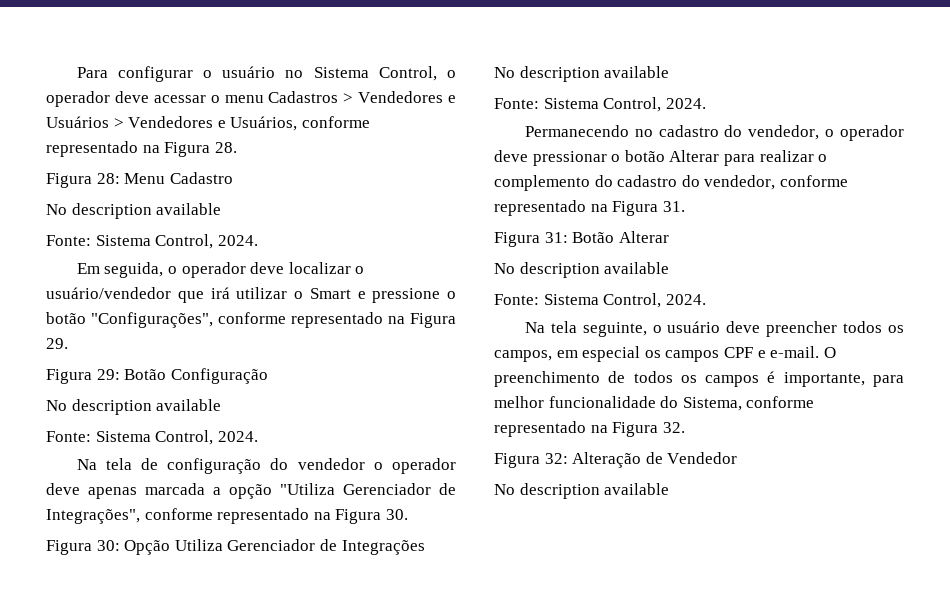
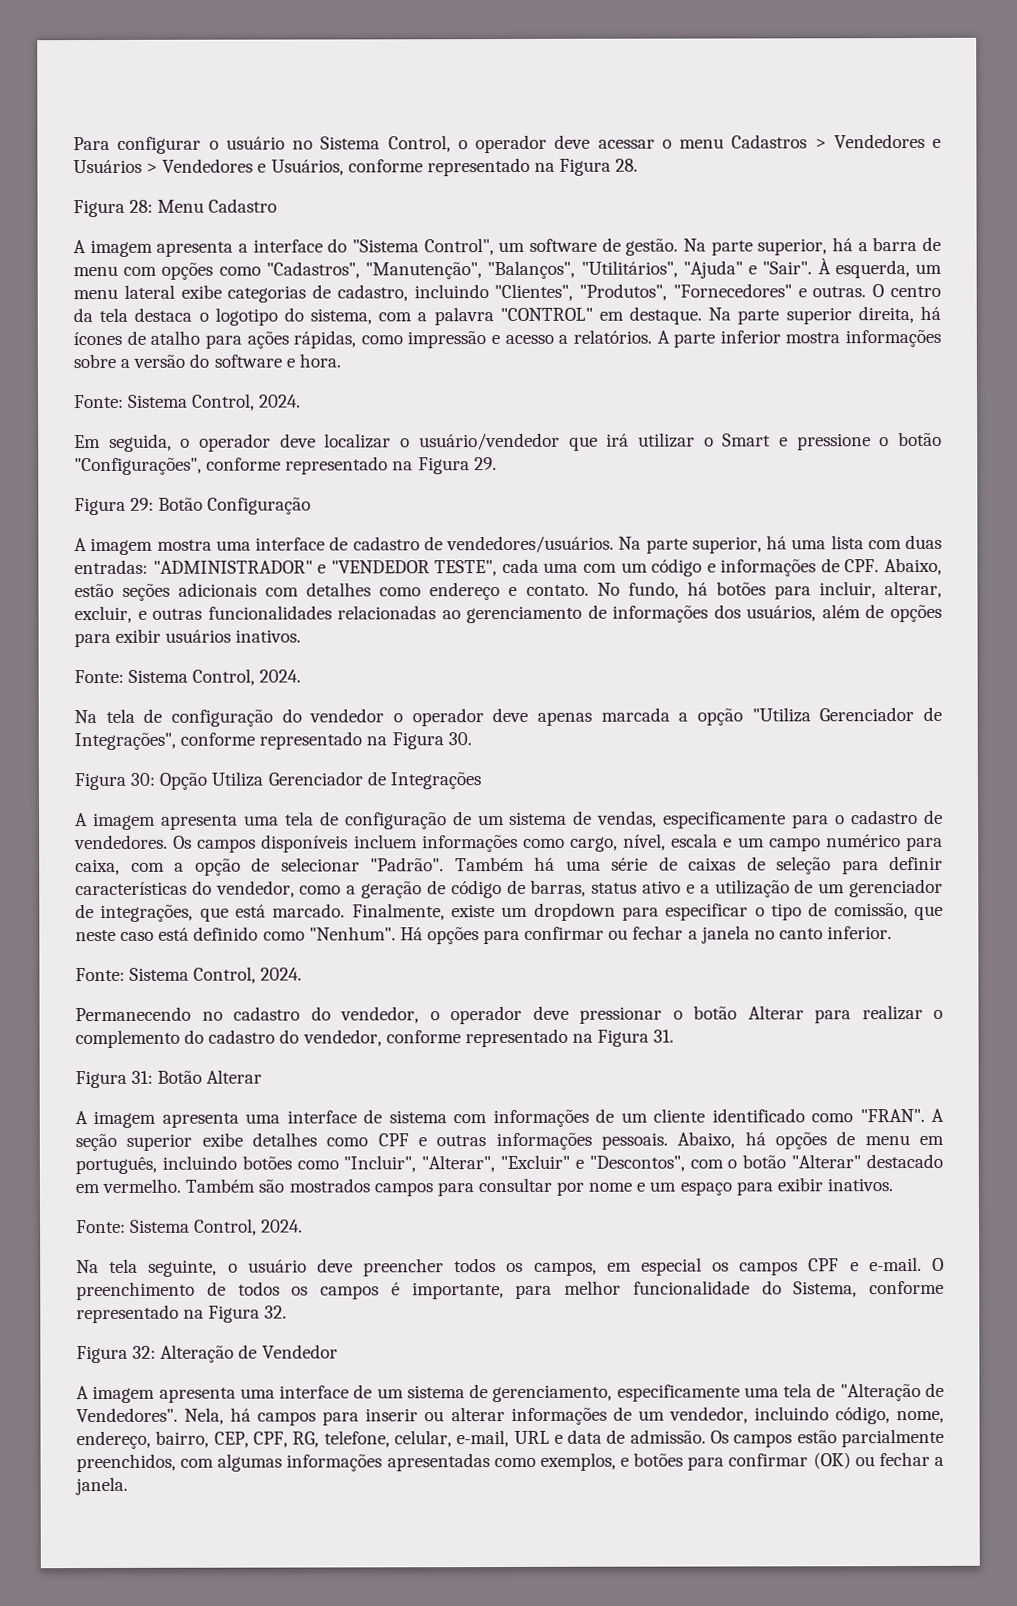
  Figura 28: Menu Cadastro
- No description available
+ A imagem apresenta a interface do "Sistema Control", um software de gestão. Na parte superior, há a barra de menu com opções como "Cadastros", "Manutenção", "Balanços", "Utilitários", "Ajuda" e "Sair". À esquerda, um menu lateral exibe categorias de cadastro, incluindo "Clientes", "Produtos", "Fornecedores" e outras. O centro da tela destaca o logotipo do sistema, com a palavra "CONTROL" em destaque. Na parte superior direita, há ícones de atalho para ações rápidas, como impressão e acesso a relatórios. A parte inferior mostra informações sobre a versão do software e hora.
  Figura 29: Botão Configuração
- No description available
+ A imagem mostra uma interface de cadastro de vendedores/usuários. Na parte superior, há uma lista com duas entradas: "ADMINISTRADOR" e "VENDEDOR TESTE", cada uma com um código e informações de CPF. Abaixo, estão seções adicionais com detalhes como endereço e contato. No fundo, há botões para incluir, alterar, excluir, e outras funcionalidades relacionadas ao gerenciamento de informações dos usuários, além de opções para exibir usuários inativos.
  Figura 30: Opção Utiliza Gerenciador de Integrações
- No description available
+ A imagem apresenta uma tela de configuração de um sistema de vendas, especificamente para o cadastro de vendedores. Os campos disponíveis incluem informações como cargo, nível, escala e um campo numérico para caixa, com a opção de selecionar "Padrão". Também há uma série de caixas de seleção para definir características do vendedor, como a geração de código de barras, status ativo e a utilização de um gerenciador de integrações, que está marcado. Finalmente, existe um dropdown para especificar o tipo de comissão, que neste caso está definido como "Nenhum". Há opções para confirmar ou fechar a janela no canto inferior.
  Figura 31: Botão Alterar
- No description available
+ A imagem apresenta uma interface de sistema com informações de um cliente identificado como "FRAN". A seção superior exibe detalhes como CPF e outras informações pessoais. Abaixo, há opções de menu em português, incluindo botões como "Incluir", "Alterar", "Excluir" e "Descontos", com o botão "Alterar" destacado em vermelho. Também são mostrados campos para consultar por nome e um espaço para exibir inativos.
  Figura 32: Alteração de Vendedor
- No description available
+ A imagem apresenta uma interface de um sistema de gerenciamento, especificamente uma tela de "Alteração de Vendedores". Nela, há campos para inserir ou alterar informações de um vendedor, incluindo código, nome, endereço, bairro, CEP, CPF, RG, telefone, celular, e-mail, URL e data de admissão. Os campos estão parcialmente preenchidos, com algumas informações apresentadas como exemplos, e botões para confirmar (OK) ou fechar a janela.

